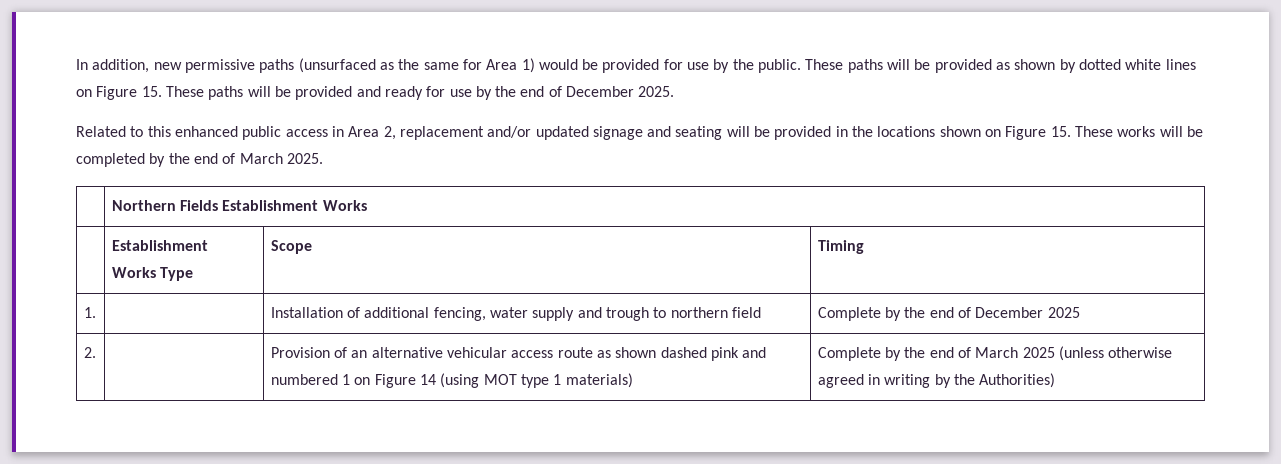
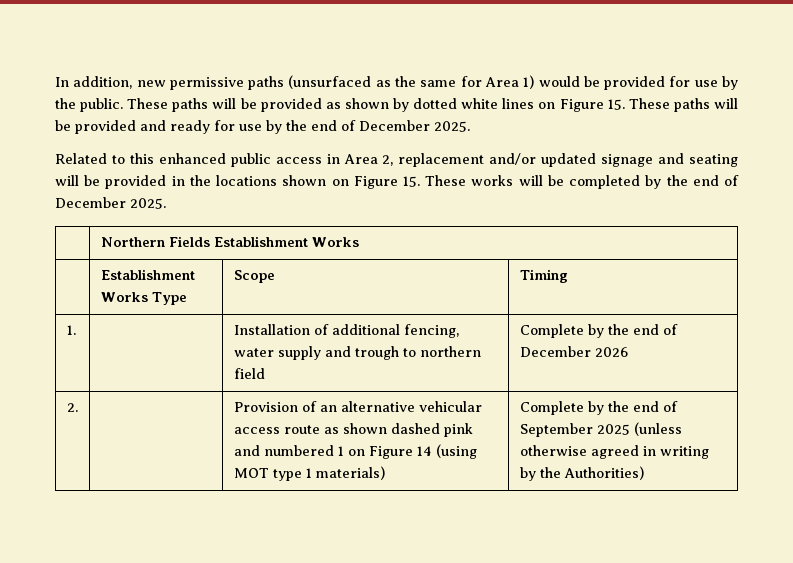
- Related to this enhanced public access in Area 2, replacement and/or updated signage and seating will be provided in the locations shown on Figure 15. These works will be completed by the end of March 2025.
+ Related to this enhanced public access in Area 2, replacement and/or updated signage and seating will be provided in the locations shown on Figure 15. These works will be completed by the end of December 2025.
- 1. | | Installation of additional fencing, water supply and trough to northern field | Complete by the end of December 2025
+ 1. | | Installation of additional fencing, water supply and trough to northern field | Complete by the end of December 2026
- 2. | | Provision of an alternative vehicular access route as shown dashed pink and numbered 1 on Figure 14 (using MOT type 1 materials) | Complete by the end of March 2025 (unless otherwise agreed in writing by the Authorities)
+ 2. | | Provision of an alternative vehicular access route as shown dashed pink and numbered 1 on Figure 14 (using MOT type 1 materials) | Complete by the end of September 2025 (unless otherwise agreed in writing by the Authorities)

